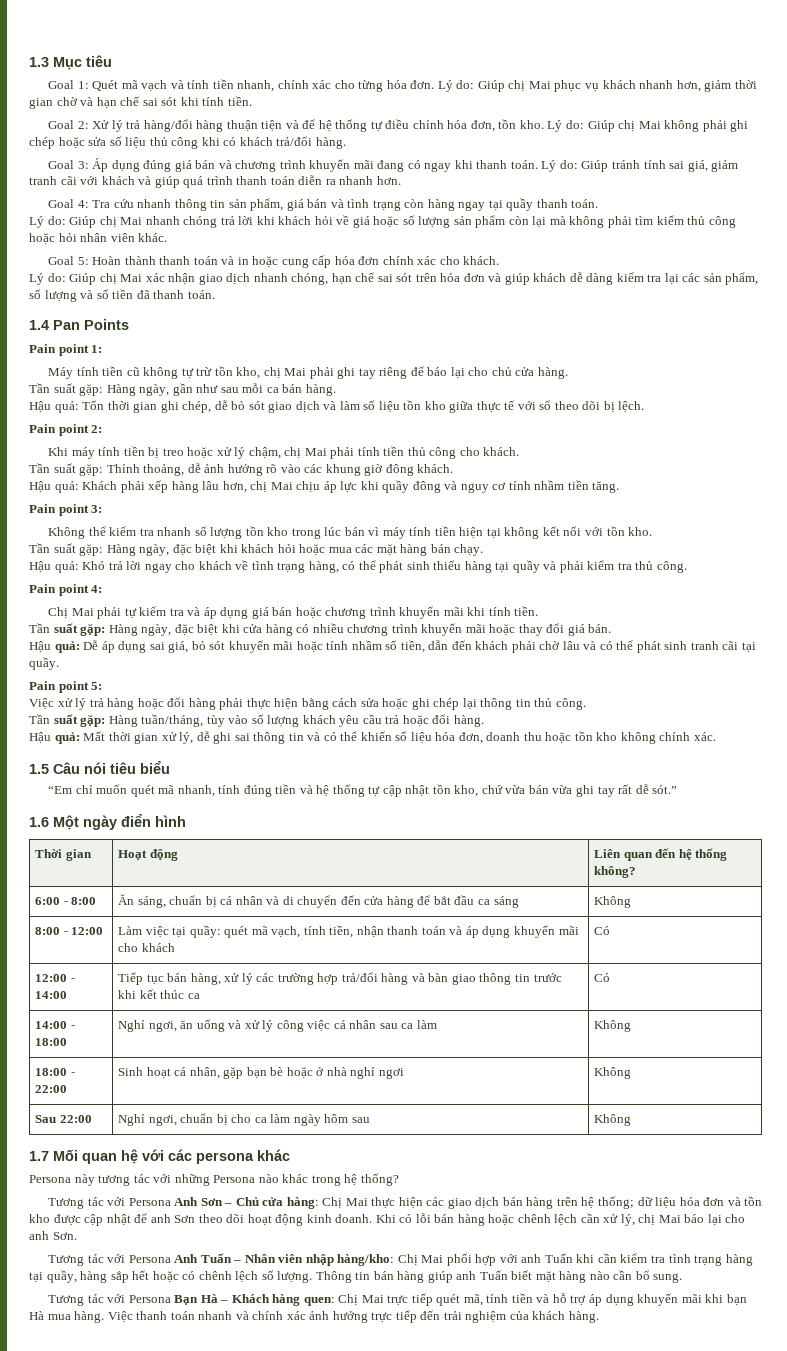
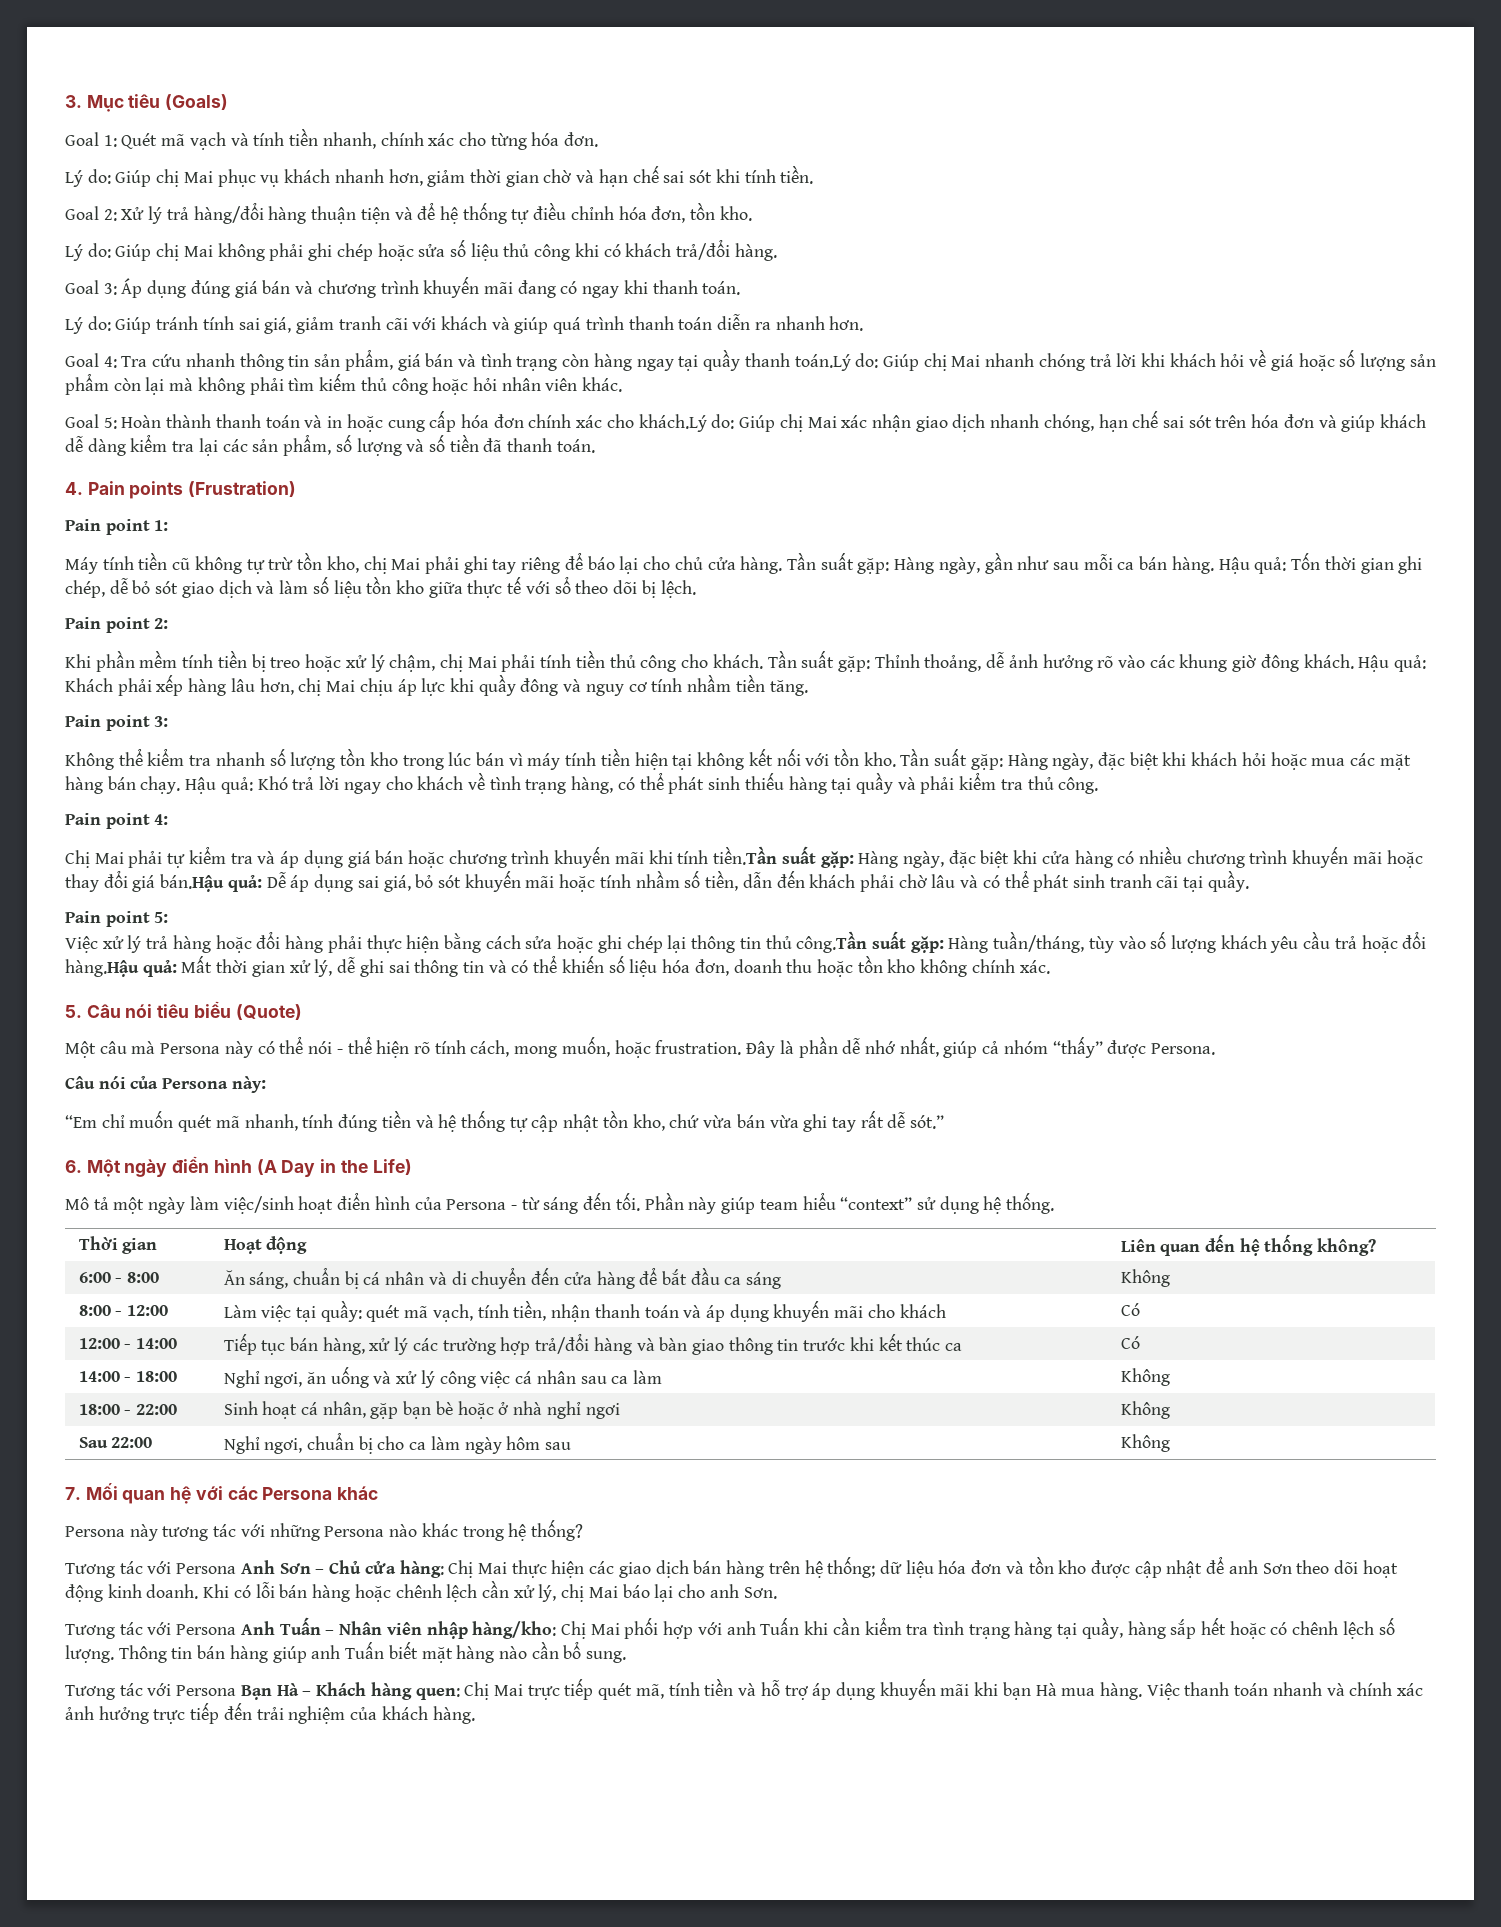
- 1.3 Mục tiêu
+ 3. Mục tiêu (Goals)
- Goal 1: Quét mã vạch và tính tiền nhanh, chính xác cho từng hóa đơn. Lý do: Giúp chị Mai phục vụ khách nhanh hơn, giảm thời gian chờ và hạn chế sai sót khi tính tiền.
+ Goal 1: Quét mã vạch và tính tiền nhanh, chính xác cho từng hóa đơn.
+ Lý do: Giúp chị Mai phục vụ khách nhanh hơn, giảm thời gian chờ và hạn chế sai sót khi tính tiền.
- Goal 2: Xử lý trả hàng/đổi hàng thuận tiện và để hệ thống tự điều chỉnh hóa đơn, tồn kho. Lý do: Giúp chị Mai không phải ghi chép hoặc sửa số liệu thủ công khi có khách trả/đổi hàng.
+ Goal 2: Xử lý trả hàng/đổi hàng thuận tiện và để hệ thống tự điều chỉnh hóa đơn, tồn kho.
+ Lý do: Giúp chị Mai không phải ghi chép hoặc sửa số liệu thủ công khi có khách trả/đổi hàng.
- Goal 3: Áp dụng đúng giá bán và chương trình khuyến mãi đang có ngay khi thanh toán. Lý do: Giúp tránh tính sai giá, giảm tranh cãi với khách và giúp quá trình thanh toán diễn ra nhanh hơn.
+ Goal 3: Áp dụng đúng giá bán và chương trình khuyến mãi đang có ngay khi thanh toán.
+ Lý do: Giúp tránh tính sai giá, giảm tranh cãi với khách và giúp quá trình thanh toán diễn ra nhanh hơn.
- Goal 4: Tra cứu nhanh thông tin sản phẩm, giá bán và tình trạng còn hàng ngay tại quầy thanh toán.
- Lý do: Giúp chị Mai nhanh chóng trả lời khi khách hỏi về giá hoặc số lượng sản phẩm còn lại mà không phải tìm kiếm thủ công hoặc hỏi nhân viên khác.
+ Goal 4: Tra cứu nhanh thông tin sản phẩm, giá bán và tình trạng còn hàng ngay tại quầy thanh toán.Lý do: Giúp chị Mai nhanh chóng trả lời khi khách hỏi về giá hoặc số lượng sản phẩm còn lại mà không phải tìm kiếm thủ công hoặc hỏi nhân viên khác.
- Goal 5: Hoàn thành thanh toán và in hoặc cung cấp hóa đơn chính xác cho khách.
- Lý do: Giúp chị Mai xác nhận giao dịch nhanh chóng, hạn chế sai sót trên hóa đơn và giúp khách dễ dàng kiểm tra lại các sản phẩm, số lượng và số tiền đã thanh toán.
+ Goal 5: Hoàn thành thanh toán và in hoặc cung cấp hóa đơn chính xác cho khách.Lý do: Giúp chị Mai xác nhận giao dịch nhanh chóng, hạn chế sai sót trên hóa đơn và giúp khách dễ dàng kiểm tra lại các sản phẩm, số lượng và số tiền đã thanh toán.
- 1.4 Pan Points
+ 4. Pain points (Frustration)
- Máy tính tiền cũ không tự trừ tồn kho, chị Mai phải ghi tay riêng để báo lại cho chủ cửa hàng.
- Tần suất gặp:
+ Máy tính tiền cũ không tự trừ tồn kho, chị Mai phải ghi tay riêng để báo lại cho chủ cửa hàng. Tần suất gặp:
- Hàng ngày, gần như sau mỗi ca bán hàng.
- Hậu quả:
+ Hàng ngày, gần như sau mỗi ca bán hàng. Hậu quả:
- Khi máy tính tiền bị treo hoặc xử lý chậm, chị Mai phải tính tiền thủ công cho khách.
- Tần suất gặp: Thỉnh thoảng, dễ ảnh hưởng rõ vào các khung giờ đông khách.
- Hậu quả: Khách phải xếp hàng lâu hơn, chị Mai chịu áp lực khi quầy đông và nguy cơ tính nhầm tiền tăng.
+ Khi phần mềm tính tiền bị treo hoặc xử lý chậm, chị Mai phải tính tiền thủ công cho khách. Tần suất gặp: Thỉnh thoảng, dễ ảnh hưởng rõ vào các khung giờ đông khách. Hậu quả: Khách phải xếp hàng lâu hơn, chị Mai chịu áp lực khi quầy đông và nguy cơ tính nhầm tiền tăng.
- Không thể kiểm tra nhanh số lượng tồn kho trong lúc bán vì máy tính tiền hiện tại không kết nối với tồn kho.
- Tần suất gặp:
+ Không thể kiểm tra nhanh số lượng tồn kho trong lúc bán vì máy tính tiền hiện tại không kết nối với tồn kho. Tần suất gặp:
- Hàng ngày, đặc biệt khi khách hỏi hoặc mua các mặt hàng bán chạy.
- Hậu quả:
+ Hàng ngày, đặc biệt khi khách hỏi hoặc mua các mặt hàng bán chạy. Hậu quả:
- Chị Mai phải tự kiểm tra và áp dụng giá bán hoặc chương trình khuyến mãi khi tính tiền.
- Tần suất gặp:
+ Chị Mai phải tự kiểm tra và áp dụng giá bán hoặc chương trình khuyến mãi khi tính tiền.Tần suất gặp:
- Hàng ngày, đặc biệt khi cửa hàng có nhiều chương trình khuyến mãi hoặc thay đổi giá bán.
- Hậu quả:
+ Hàng ngày, đặc biệt khi cửa hàng có nhiều chương trình khuyến mãi hoặc thay đổi giá bán.Hậu quả:
- Việc xử lý trả hàng hoặc đổi hàng phải thực hiện bằng cách sửa hoặc ghi chép lại thông tin thủ công.
- Tần suất gặp:
+ Việc xử lý trả hàng hoặc đổi hàng phải thực hiện bằng cách sửa hoặc ghi chép lại thông tin thủ công.Tần suất gặp:
- Hàng tuần/tháng, tùy vào số lượng khách yêu cầu trả hoặc đổi hàng.
- Hậu quả:
+ Hàng tuần/tháng, tùy vào số lượng khách yêu cầu trả hoặc đổi hàng.Hậu quả:
- 1.5 Câu nói tiêu biểu
+ 5. Câu nói tiêu biểu (Quote)
+ Một câu mà Persona này có thể nói - thể hiện rõ tính cách, mong muốn, hoặc frustration. Đây là phần dễ nhớ nhất, giúp cả nhóm “thấy” được Persona.
+ Câu nói của Persona này:
- 1.6 Một ngày điển hình
+ 6. Một ngày điển hình (A Day in the Life)
+ Mô tả một ngày làm việc/sinh hoạt điển hình của Persona - từ sáng đến tối. Phần này giúp team hiểu “context” sử dụng hệ thống.
- 1.7 Mối quan hệ với các persona khác
+ 7. Mối quan hệ với các Persona khác

